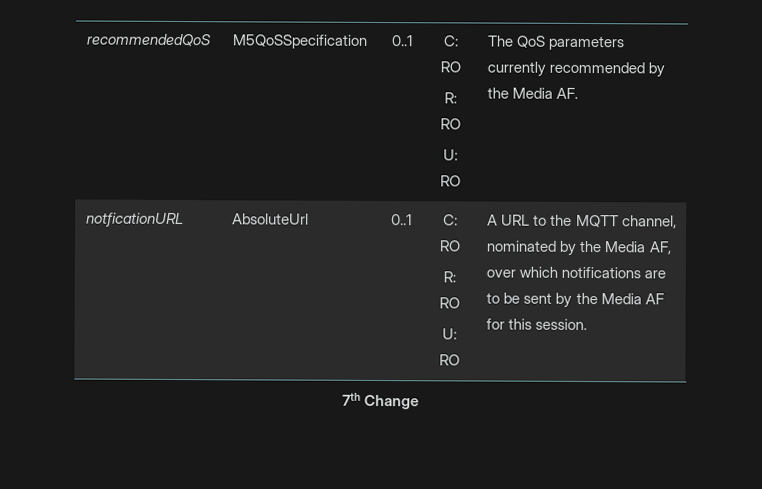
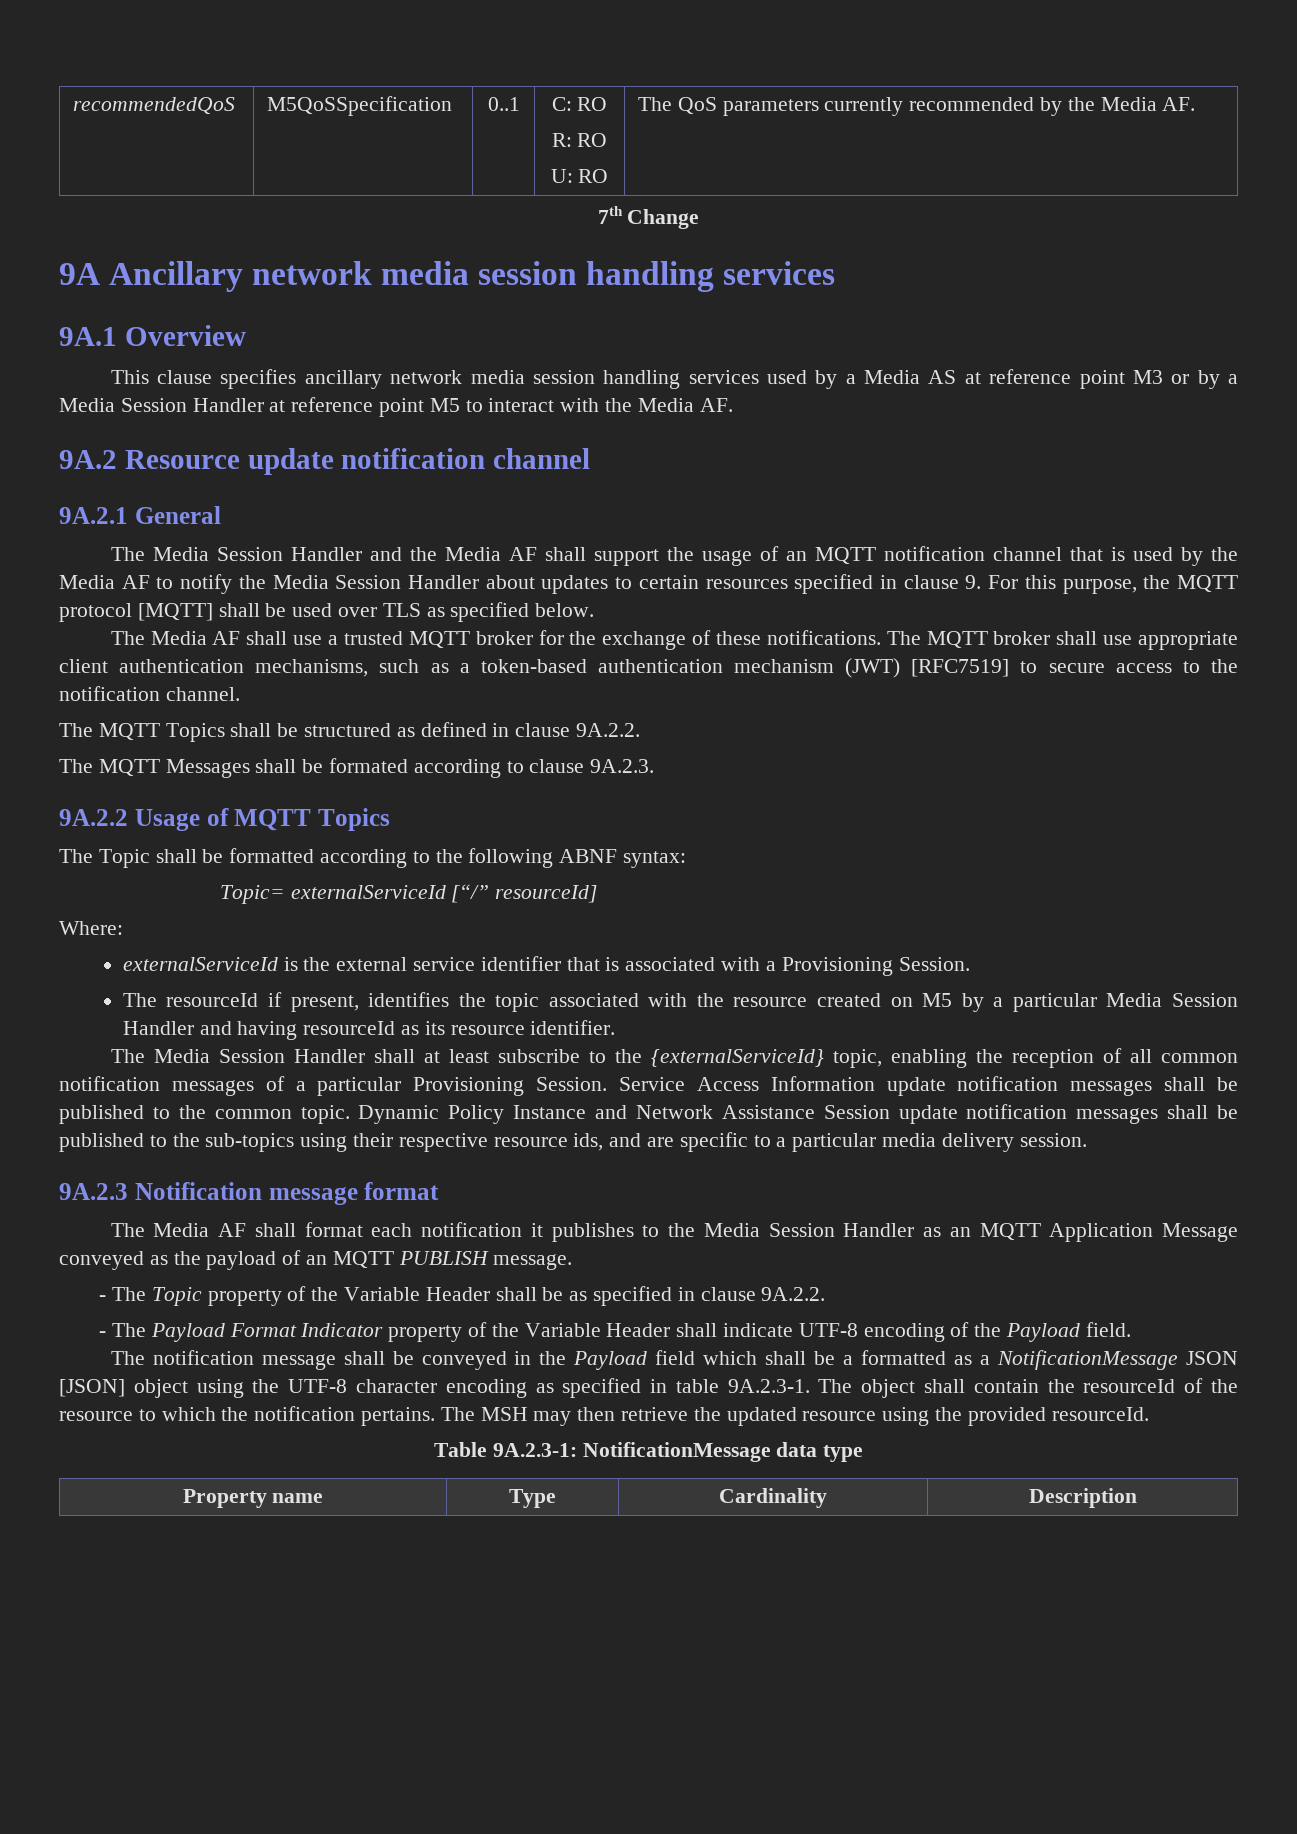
- notficationURL | AbsoluteUrl | 0..1 | C: RO
- R: RO
- U: RO | A URL to the MQTT channel, nominated by the Media AF, over which notifications are to be sent by the Media AF for this session.
  7th Change
+ 9A Ancillary network media session handling services
+ 9A.1 Overview
+ This clause specifies ancillary network media session handling services used by a Media AS at reference point M3 or by a Media Session Handler at reference point M5 to interact with the Media AF.
+ 9A.2 Resource update notification channel
+ 9A.2.1 General
+ The Media Session Handler and the Media AF shall support the usage of an MQTT notification channel that is used by the Media AF to notify the Media Session Handler about updates to certain resources specified in clause 9. For this purpose, the MQTT protocol [MQTT] shall be used over TLS as specified below.
+ The Media AF shall use a trusted MQTT broker for the exchange of these notifications. The MQTT broker shall use appropriate client authentication mechanisms, such as a token-based authentication mechanism (JWT) [RFC7519] to secure access to the notification channel.
+ The MQTT Topics shall be structured as defined in clause 9A.2.2.
+ The MQTT Messages shall be formated according to clause 9A.2.3.
+ 9A.2.2 Usage of MQTT Topics
+ The Topic shall be formatted according to the following ABNF syntax:
+ Topic= externalServiceId [“/” resourceId]
+ Where:
+ externalServiceId is the external service identifier that is associated with a Provisioning Session.
+ The resourceId if present, identifies the topic associated with the resource created on M5 by a particular Media Session Handler and having resourceId as its resource identifier.
+ The Media Session Handler shall at least subscribe to the {externalServiceId} topic, enabling the reception of all common notification messages of a particular Provisioning Session. Service Access Information update notification messages shall be published to the common topic. Dynamic Policy Instance and Network Assistance Session update notification messages shall be published to the sub-topics using their respective resource ids, and are specific to a particular media delivery session.
+ 9A.2.3 Notification message format
+ The Media AF shall format each notification it publishes to the Media Session Handler as an MQTT Application Message conveyed as the payload of an MQTT PUBLISH message.
+ - The Topic property of the Variable Header shall be as specified in clause 9A.2.2.
+ - The Payload Format Indicator property of the Variable Header shall indicate UTF-8 encoding of the Payload field.
+ The notification message shall be conveyed in the Payload field which shall be a formatted as a NotificationMessage JSON [JSON] object using the UTF-8 character encoding as specified in table 9A.2.3-1. The object shall contain the resourceId of the resource to which the notification pertains. The MSH may then retrieve the updated resource using the provided resourceId.
+ Table 9A.2.3-1: NotificationMessage data type
+ Property name | Type | Cardinality | Description

